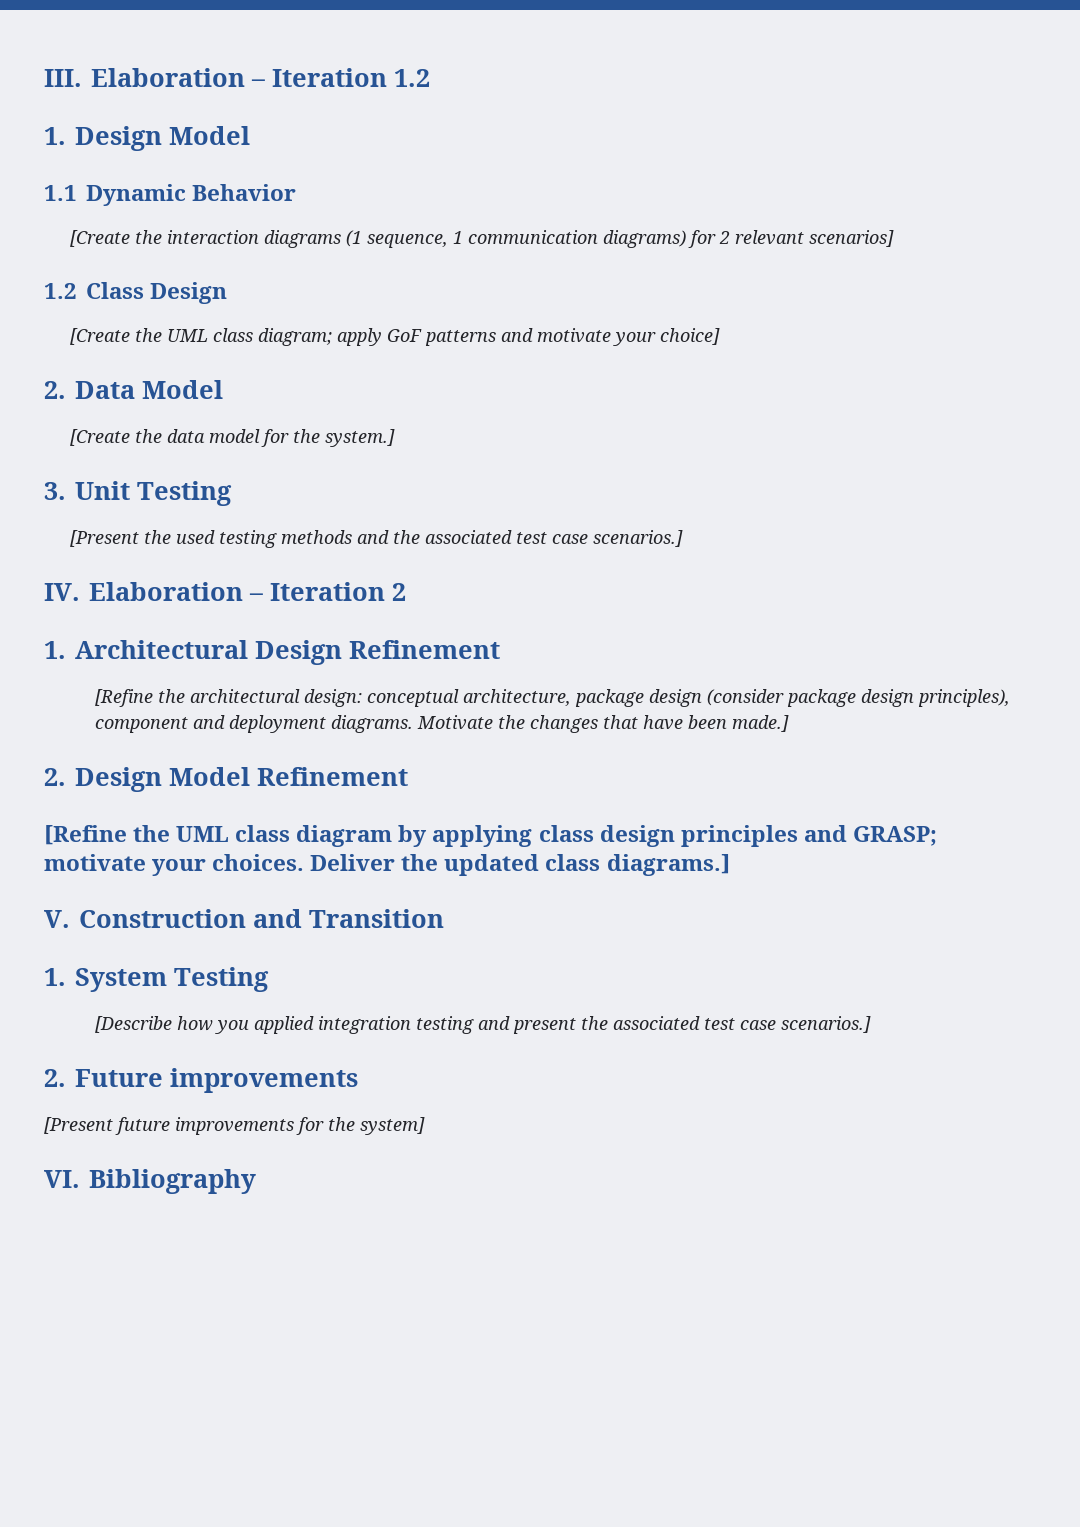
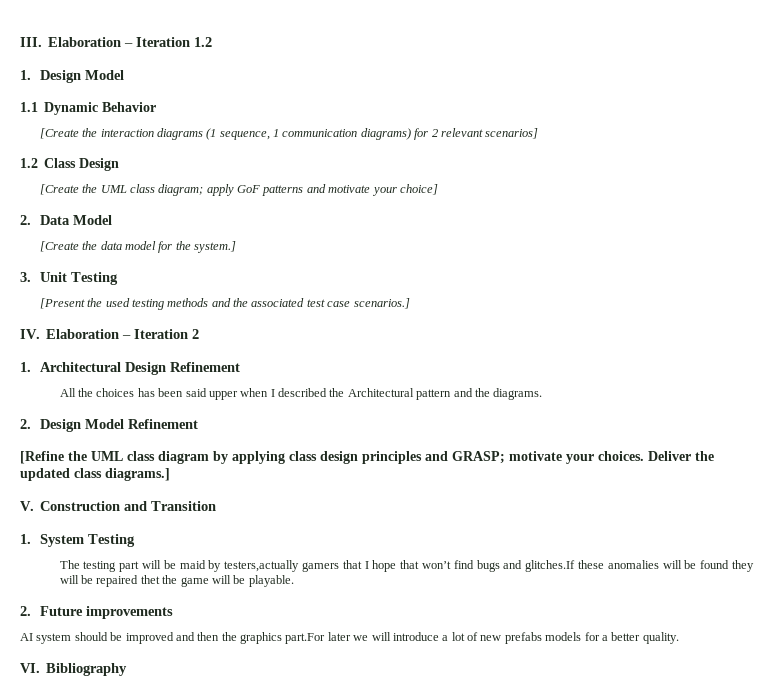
- [Refine the architectural design: conceptual architecture, package design (consider package design principles), component and deployment diagrams. Motivate the changes that have been made.]
+ All the choices has been said upper when I described the Architectural pattern and the diagrams.
- [Describe how you applied integration testing and present the associated test case scenarios.]
+ The testing part will be maid by testers,actually gamers that I hope that won’t find bugs and glitches.If these anomalies will be found they will be repaired thet the game will be playable.
  2. Future improvements
- [Present future improvements for the system]
+ AI system should be improved and then the graphics part.For later we will introduce a lot of new prefabs models for a better quality.

